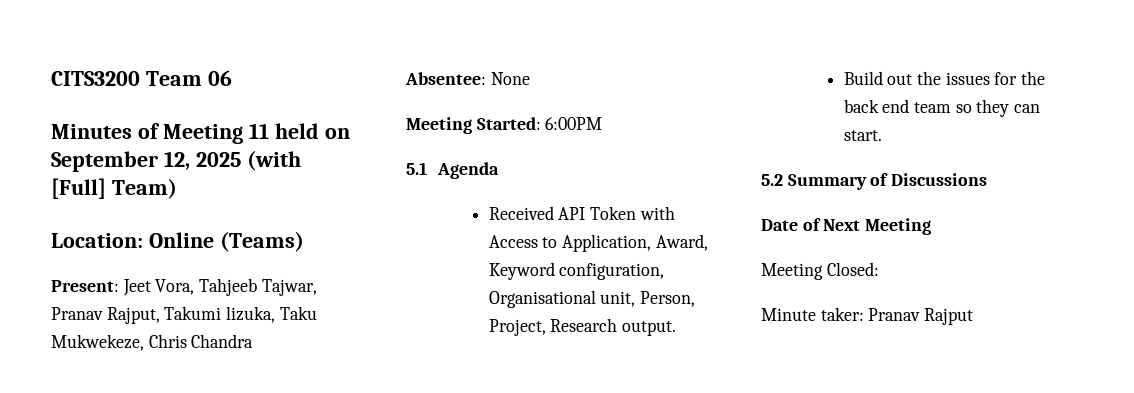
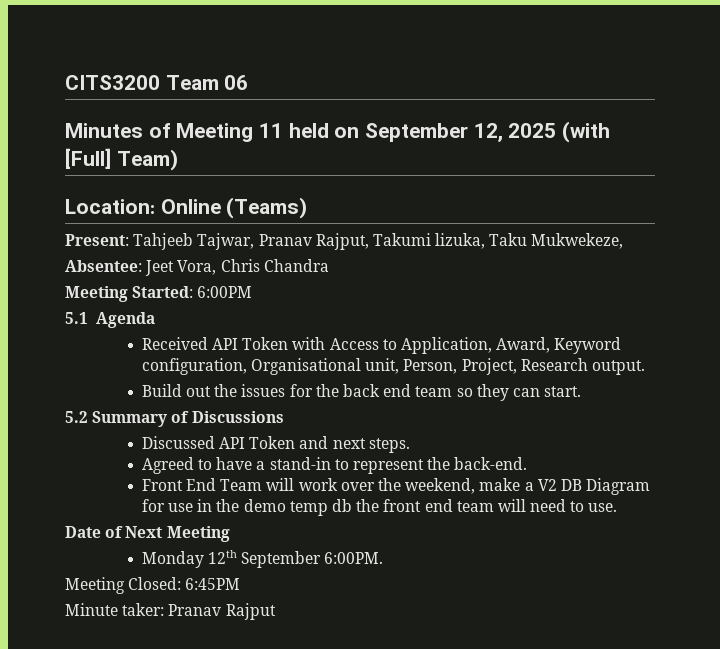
- Present: Jeet Vora, Tahjeeb Tajwar, Pranav Rajput, Takumi lizuka, Taku Mukwekeze, Chris Chandra
+ Present: Tahjeeb Tajwar, Pranav Rajput, Takumi lizuka, Taku Mukwekeze,
+ Absentee: Jeet Vora, Chris Chandra
- Absentee: None
+ Discussed API Token and next steps.
+ Agreed to have a stand-in to represent the back-end.
+ Front End Team will work over the weekend, make a V2 DB Diagram for use in the demo temp db the front end team will need to use.
+ Monday 12th September 6:00PM.
- Meeting Closed:
+ Meeting Closed: 6:45PM

